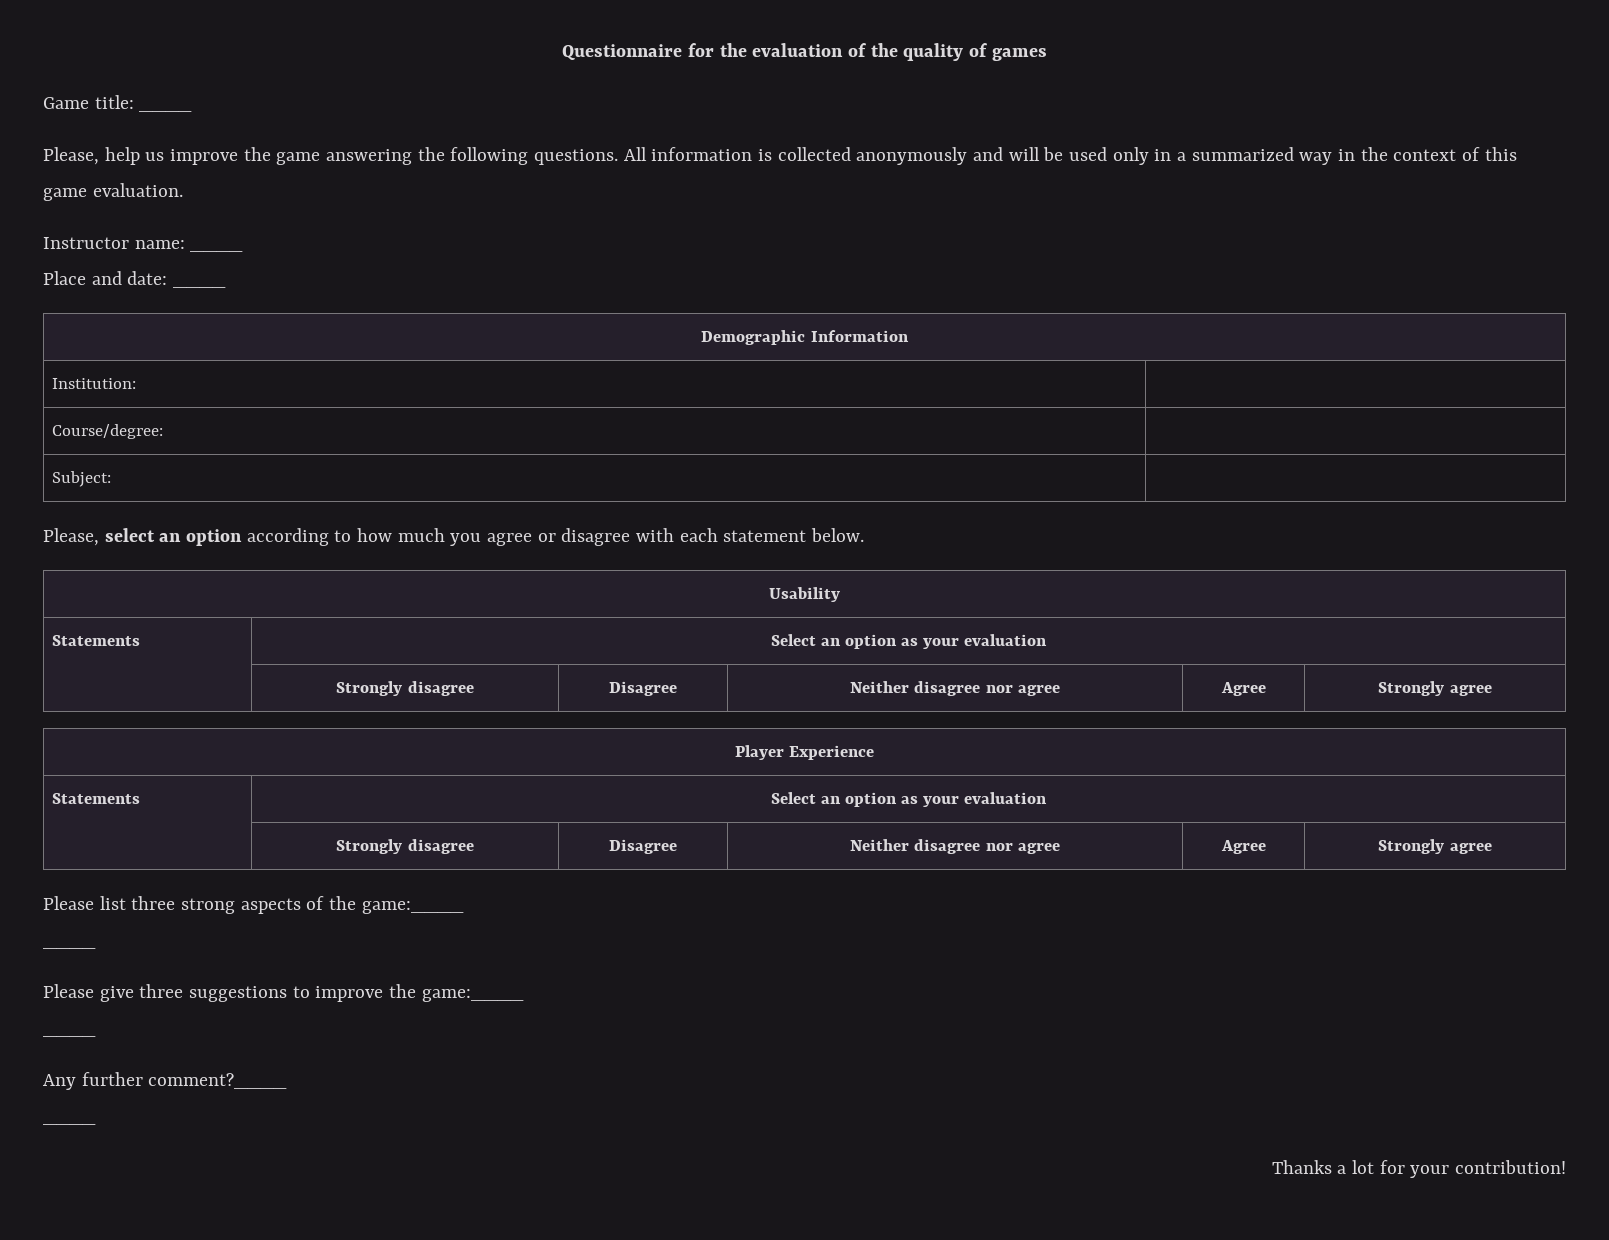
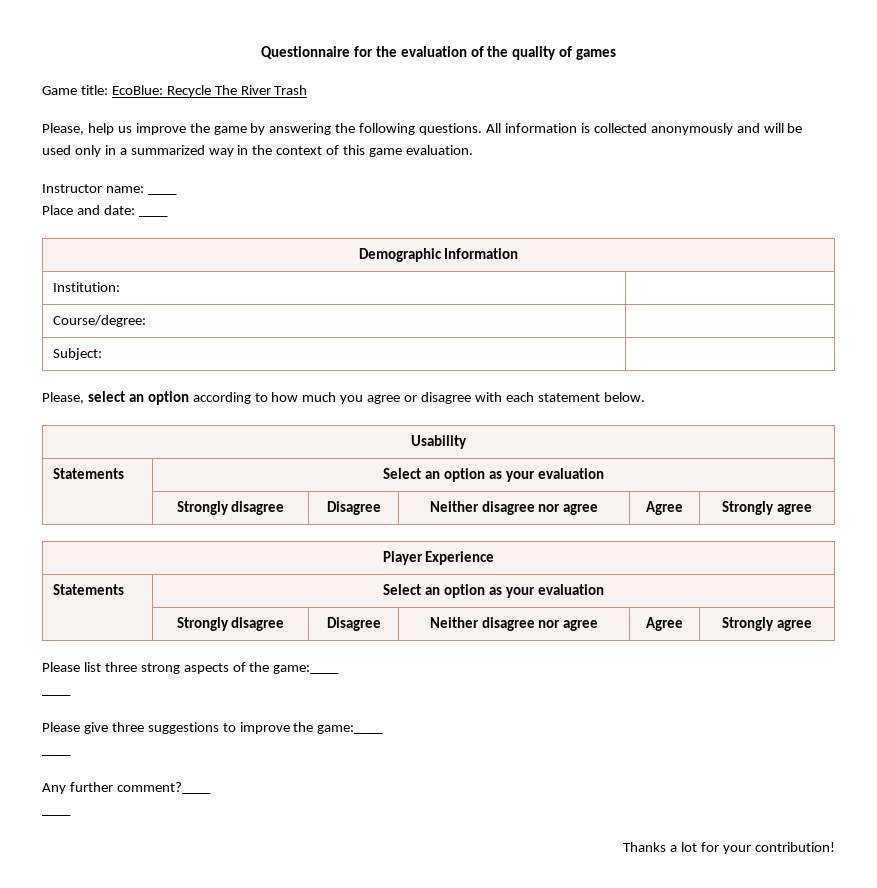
- Game title: ____
+ Game title: EcoBlue: Recycle The River Trash
- Please, help us improve the game answering the following questions.
+ Please, help us improve the game by answering the following questions.

